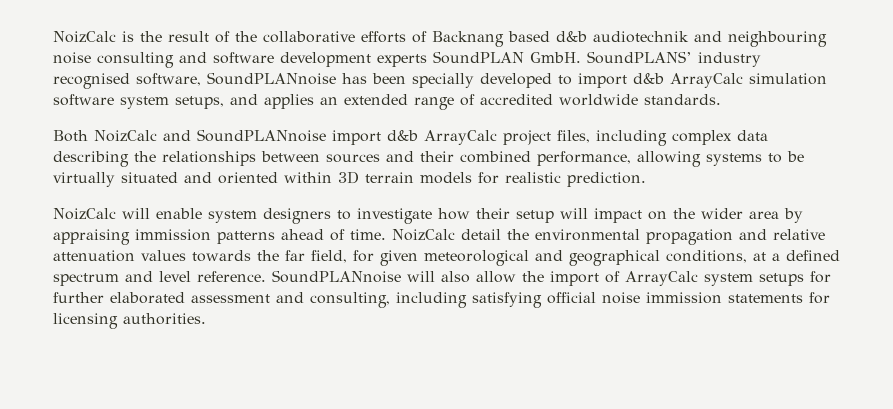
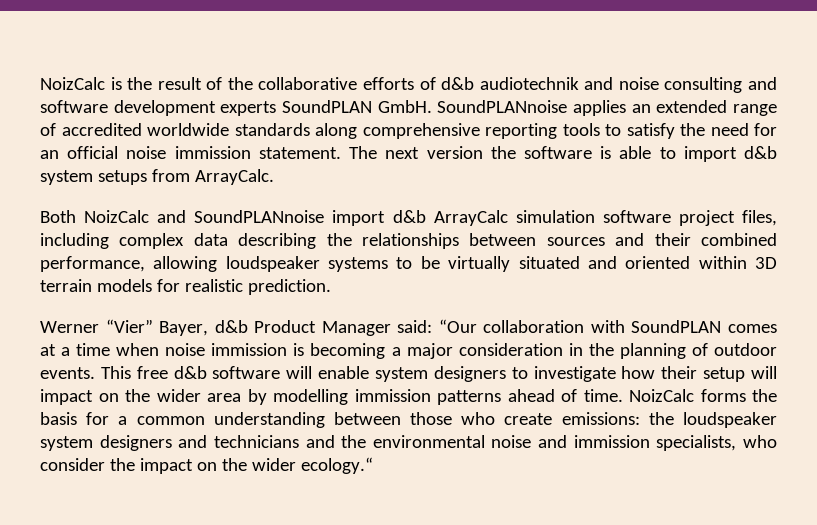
- NoizCalc is the result of the collaborative efforts of Backnang based d&b audiotechnik and neighbouring noise consulting and software development experts SoundPLAN GmbH.
+ NoizCalc is the result of the collaborative efforts of d&b audiotechnik and noise consulting and software development experts SoundPLAN GmbH.
- SoundPLANS’ industry recognised software, SoundPLANnoise has been specially developed to import d&b ArrayCalc simulation software system setups, and applies an extended range of accredited worldwide standards.
+ SoundPLANnoise applies an extended range of accredited worldwide standards along comprehensive reporting tools to satisfy the need for an official noise immission statement. The next version the software is able to import d&b system setups from ArrayCalc.
- Both NoizCalc and SoundPLANnoise import d&b ArrayCalc project files, including complex data describing the relationships between sources and their combined performance, allowing systems to be virtually situated and oriented within 3D terrain models for realistic prediction.
+ Both NoizCalc and SoundPLANnoise import d&b ArrayCalc simulation software project files, including complex data describing the relationships between sources and their combined performance, allowing loudspeaker systems to be virtually situated and oriented within 3D terrain models for realistic prediction.
- NoizCalc will enable system designers to investigate how their setup will impact on the wider area by appraising immission patterns ahead of time.
+ Werner “Vier” Bayer, d&b Product Manager said: “Our collaboration with SoundPLAN comes at a time when noise immission is becoming a major consideration in the planning of outdoor events. This free d&b software will enable system designers to investigate how their setup will impact on the wider area by modelling immission patterns ahead of time.
- NoizCalc detail the environmental propagation and relative attenuation values towards the far field, for given meteorological and geographical conditions, at a defined spectrum and level reference. SoundPLANnoise will also allow the import of ArrayCalc system setups for further elaborated assessment and consulting, including satisfying official noise immission statements for licensing authorities.
+ NoizCalc forms the basis for a common understanding between those who create emissions: the loudspeaker system designers and technicians and the environmental noise and immission specialists, who consider the impact on the wider ecology.“

